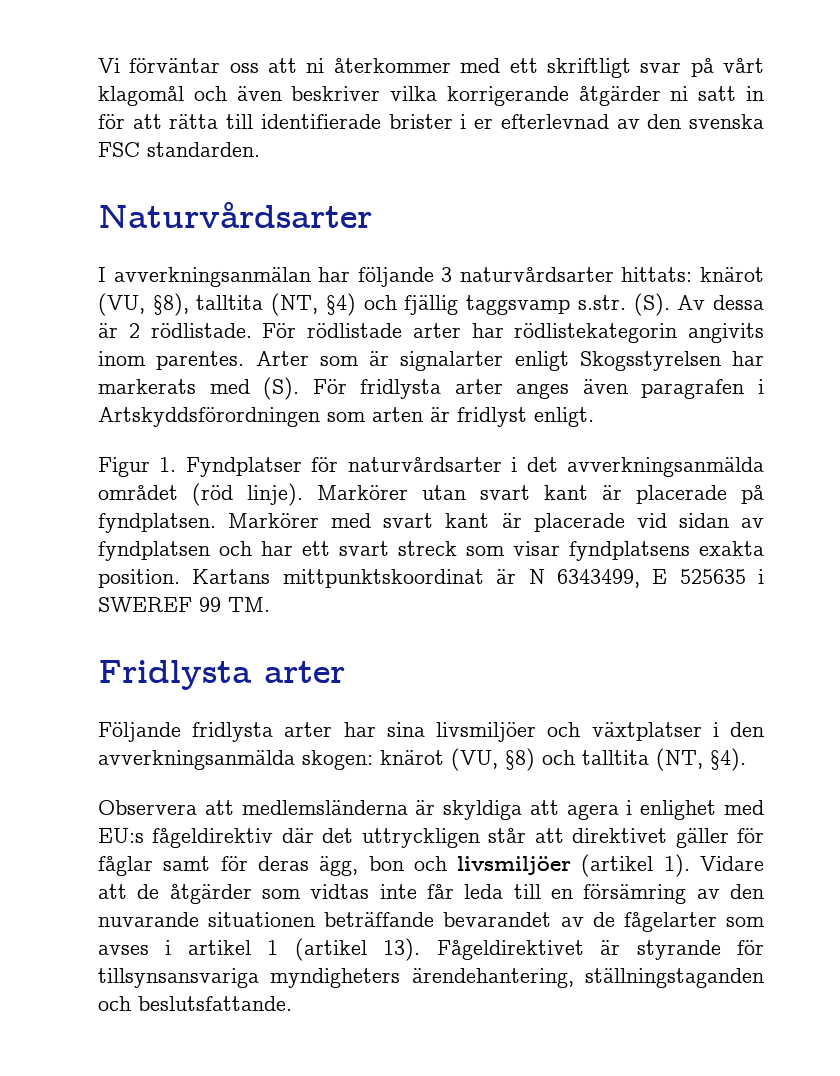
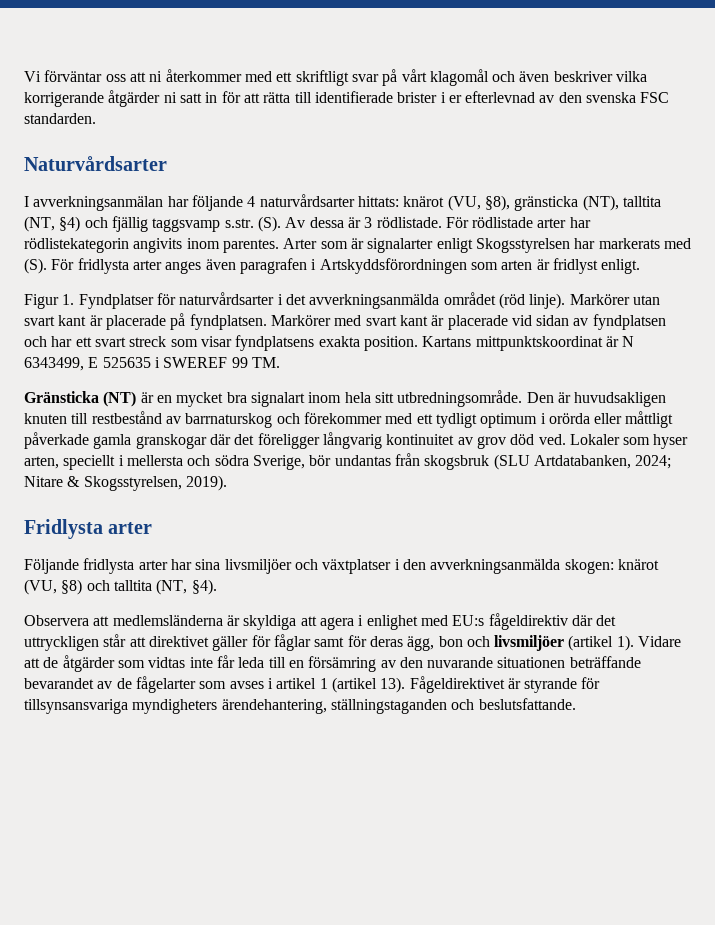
- I avverkningsanmälan har följande 3 naturvårdsarter hittats: knärot (VU, §8), talltita (NT, §4) och fjällig taggsvamp s.str. (S). Av dessa är 2 rödlistade.
+ I avverkningsanmälan har följande 4 naturvårdsarter hittats: knärot (VU, §8), gränsticka (NT), talltita (NT, §4) och fjällig taggsvamp s.str. (S). Av dessa är 3 rödlistade.
+ Gränsticka (NT) är en mycket bra signalart inom hela sitt utbredningsområde. Den är huvudsakligen knuten till restbestånd av barrnaturskog och förekommer med ett tydligt optimum i orörda eller måttligt påverkade gamla granskogar där det föreligger långvarig kontinuitet av grov död ved. Lokaler som hyser arten, speciellt i mellersta och södra Sverige, bör undantas från skogsbruk (SLU Artdatabanken, 2024; Nitare & Skogsstyrelsen, 2019).

